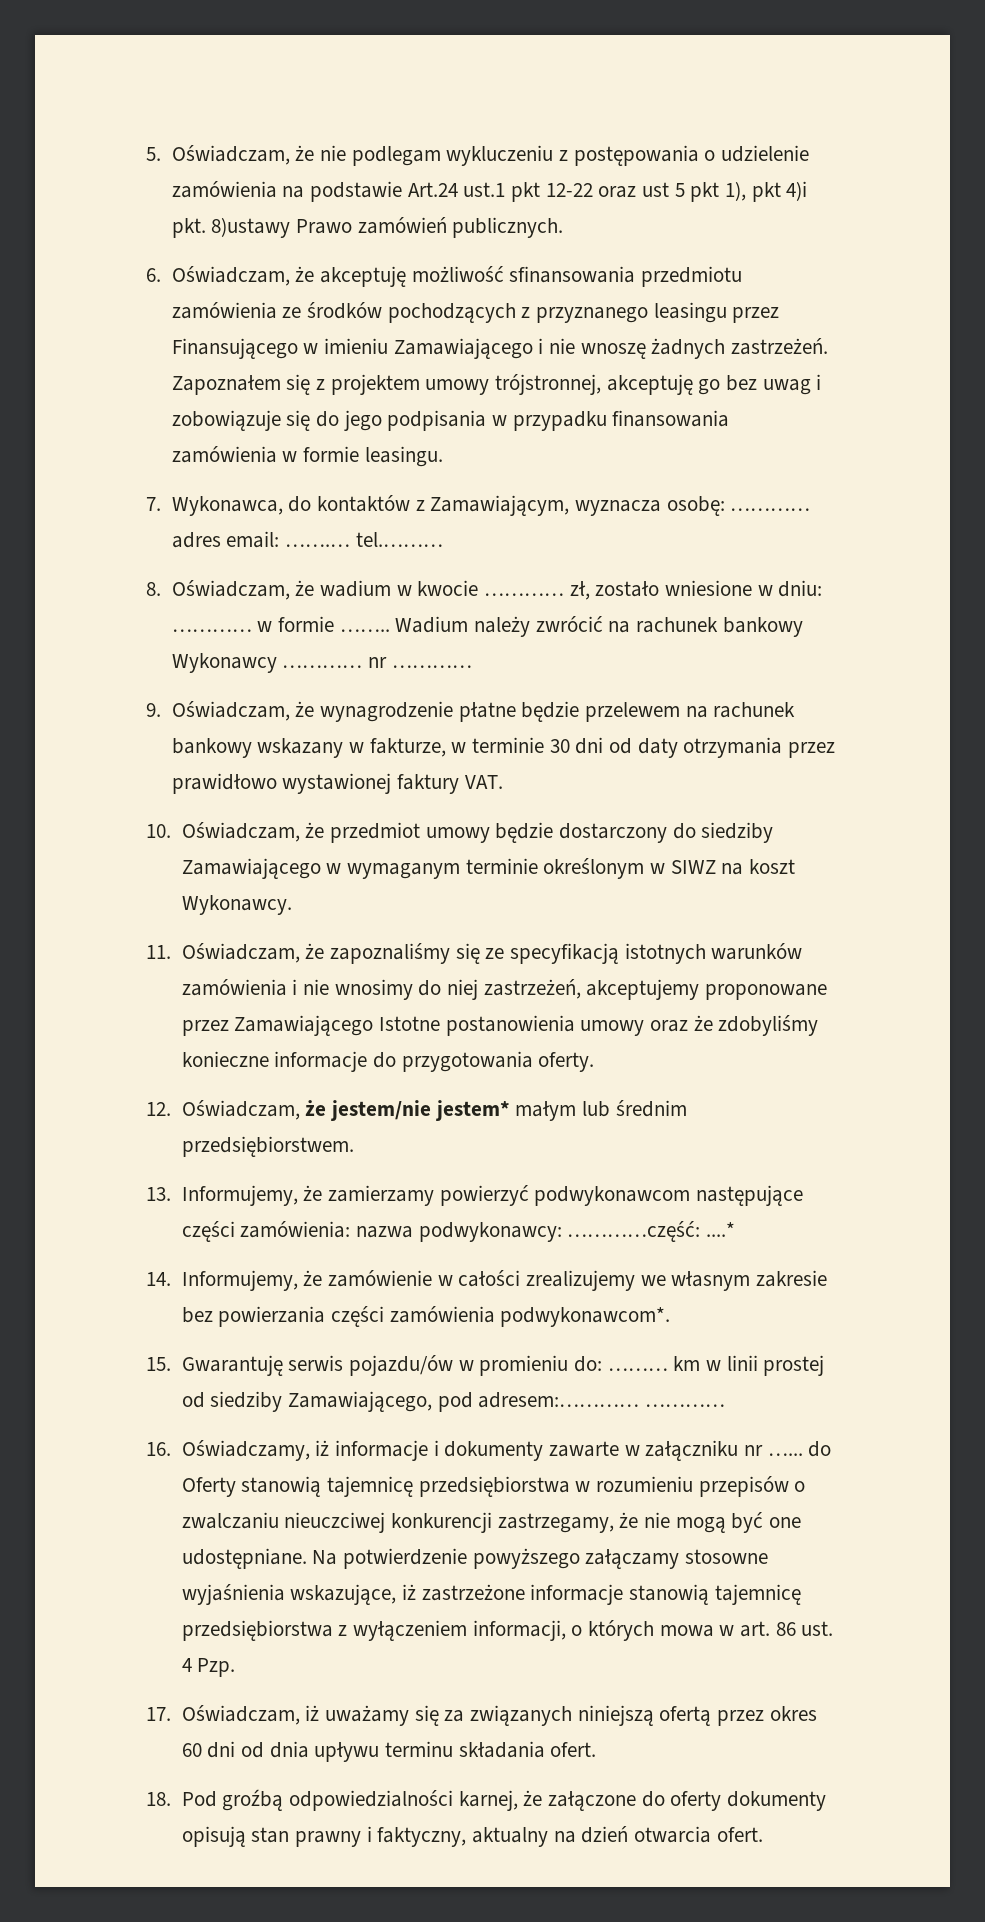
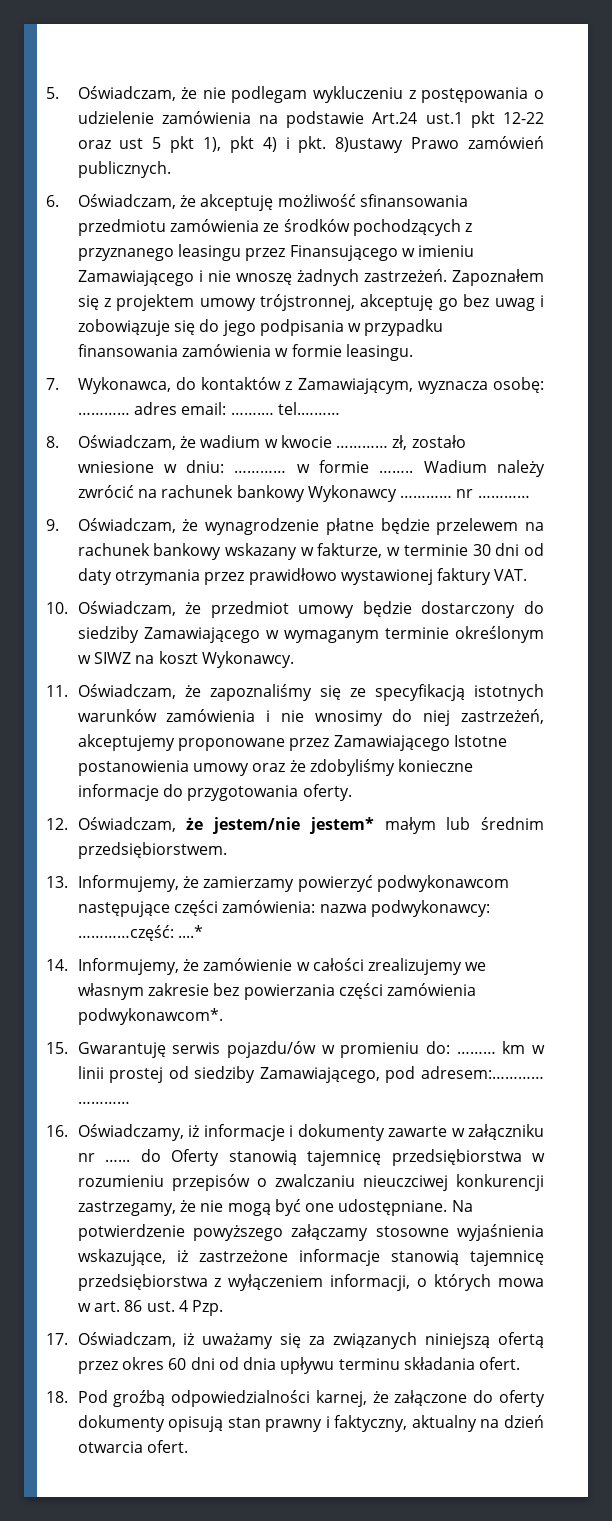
- 5. Oświadczam, że nie podlegam wykluczeniu z postępowania o udzielenie zamówienia na podstawie Art.24 ust.1 pkt 12-22 oraz ust 5 pkt 1), pkt 4)i pkt. 8)ustawy Prawo zamówień publicznych.
+ 5. Oświadczam, że nie podlegam wykluczeniu z postępowania o udzielenie zamówienia na podstawie Art.24 ust.1 pkt 12-22 oraz ust 5 pkt 1), pkt 4) i pkt. 8)ustawy Prawo zamówień publicznych.

